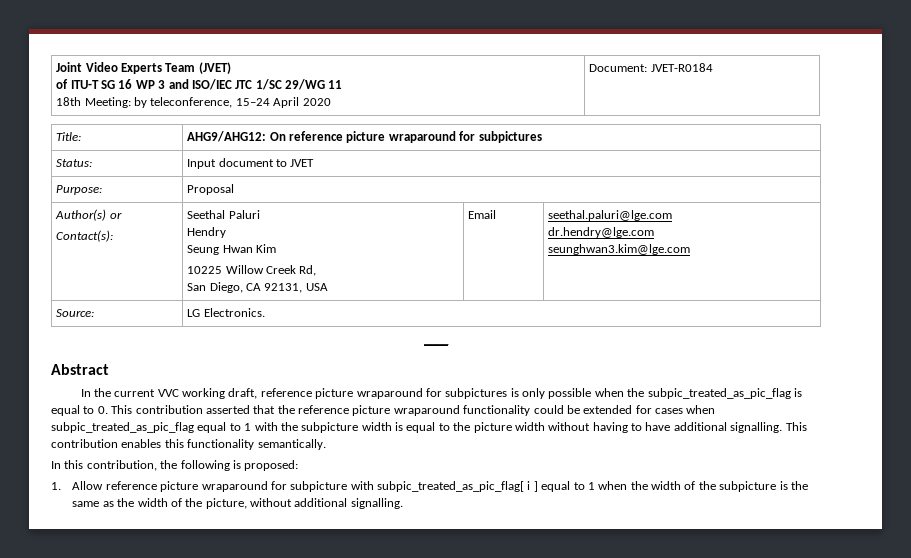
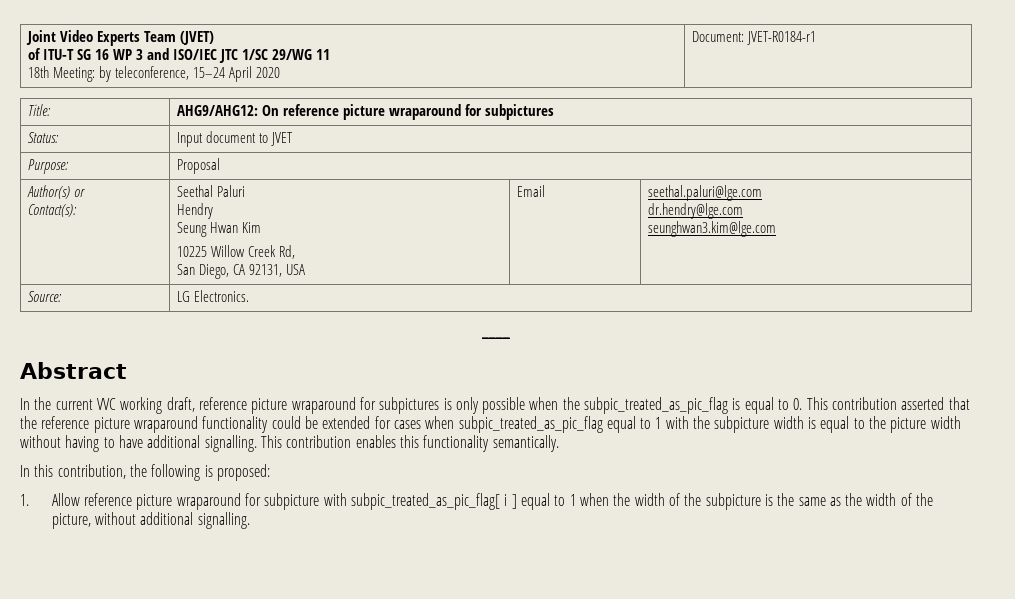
  Joint Video Experts Team (JVET)
  of ITU-T SG 16 WP 3 and ISO/IEC JTC 1/SC 29/WG 11
- 18th Meeting: by teleconference, 15–24 April 2020 | Document: JVET-R0184
+ 18th Meeting: by teleconference, 15–24 April 2020 | Document: JVET-R0184-r1

